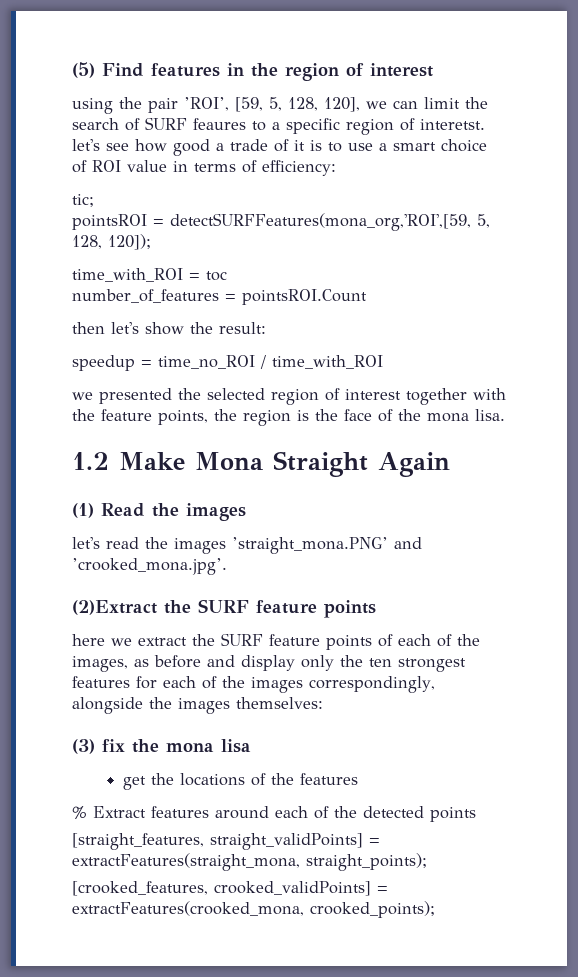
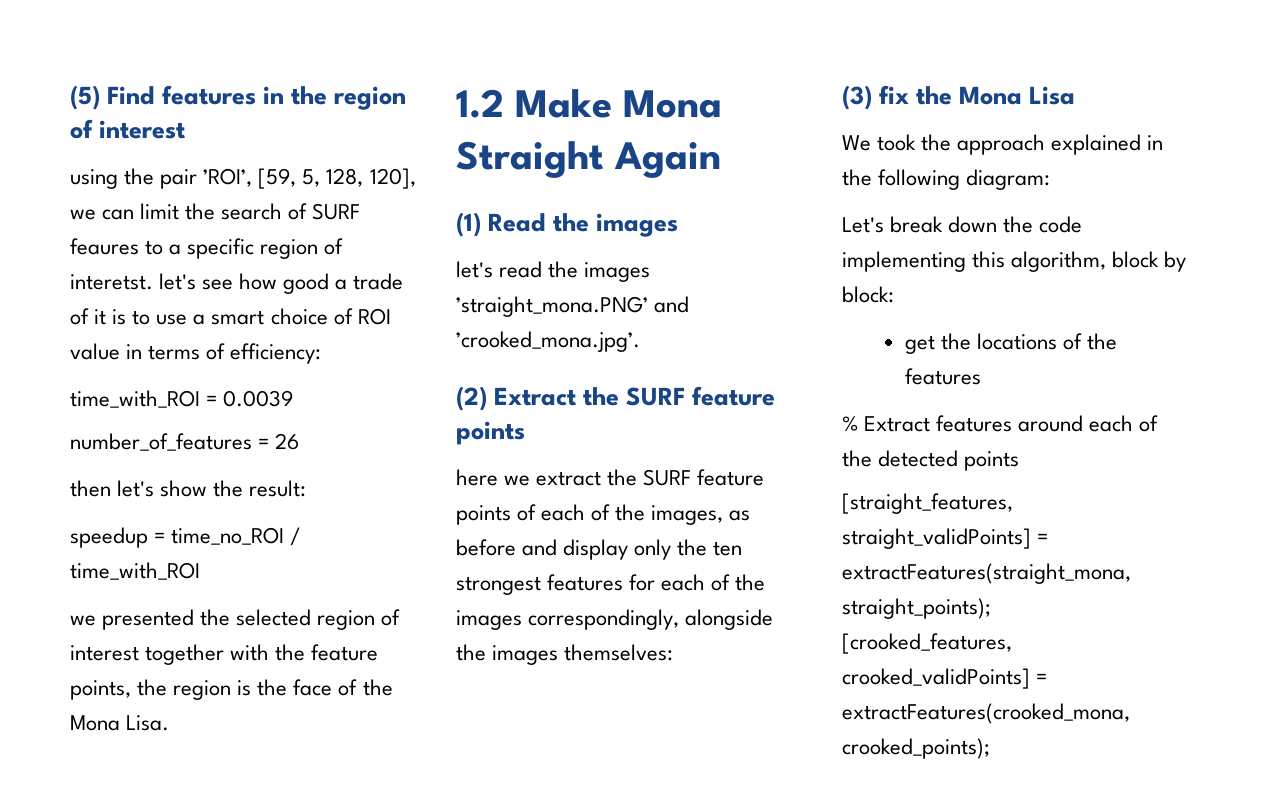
- tic;
- pointsROI = detectSURFFeatures(mona_org,'ROI',[59, 5, 128, 120]);
- time_with_ROI = toc
+ time_with_ROI = 0.0039
- number_of_features = pointsROI.Count
+ number_of_features = 26
- we presented the selected region of interest together with the feature points, the region is the face of the mona lisa.
+ we presented the selected region of interest together with the feature points, the region is the face of the Mona Lisa.
- (2)Extract the SURF feature points
+ (2) Extract the SURF feature points
- (3) fix the mona lisa
+ (3) fix the Mona Lisa
+ We took the approach explained in the following diagram:
+ Let's break down the code implementing this algorithm, block by block:

